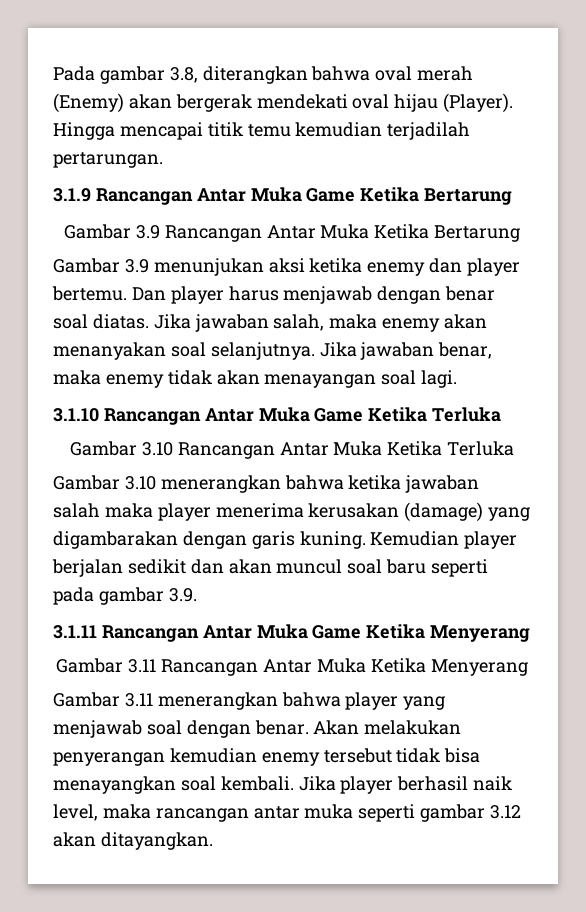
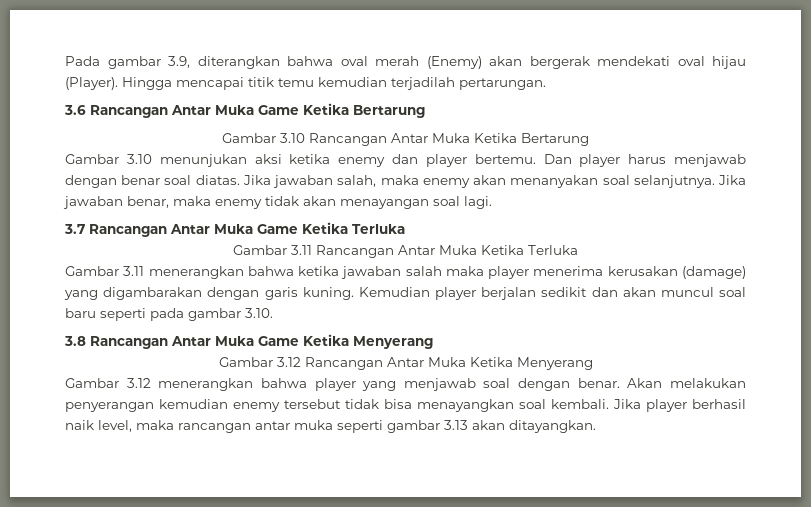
- Pada gambar 3.8, diterangkan bahwa oval merah (Enemy) akan bergerak mendekati oval hijau (Player).
+ Pada gambar 3.9, diterangkan bahwa oval merah (Enemy) akan bergerak mendekati oval hijau (Player).
- 3.1.9 Rancangan Antar Muka Game Ketika Bertarung
+ 3.6 Rancangan Antar Muka Game Ketika Bertarung
- Gambar 3.9 Rancangan Antar Muka Ketika Bertarung
+ Gambar 3.10 Rancangan Antar Muka Ketika Bertarung
- Gambar 3.9 menunjukan aksi ketika enemy dan player bertemu.
+ Gambar 3.10 menunjukan aksi ketika enemy dan player bertemu.
- 3.1.10 Rancangan Antar Muka Game Ketika Terluka
+ 3.7 Rancangan Antar Muka Game Ketika Terluka
- Gambar 3.10 Rancangan Antar Muka Ketika Terluka
+ Gambar 3.11 Rancangan Antar Muka Ketika Terluka
- Gambar 3.10 menerangkan bahwa ketika jawaban salah maka player menerima kerusakan (damage) yang digambarakan dengan garis kuning.
+ Gambar 3.11 menerangkan bahwa ketika jawaban salah maka player menerima kerusakan (damage) yang digambarakan dengan garis kuning.
- Kemudian player berjalan sedikit dan akan muncul soal baru seperti pada gambar 3.9.
- 3.1.11 Rancangan Antar Muka Game Ketika Menyerang
+ Kemudian player berjalan sedikit dan akan muncul soal baru seperti pada gambar 3.10.
+ 3.8 Rancangan Antar Muka Game Ketika Menyerang
- Gambar 3.11 Rancangan Antar Muka Ketika Menyerang
+ Gambar 3.12 Rancangan Antar Muka Ketika Menyerang
- Gambar 3.11 menerangkan bahwa player yang menjawab soal dengan benar.
+ Gambar 3.12 menerangkan bahwa player yang menjawab soal dengan benar.
- Jika player berhasil naik level, maka rancangan antar muka seperti gambar 3.12 akan ditayangkan.
+ Jika player berhasil naik level, maka rancangan antar muka seperti gambar 3.13 akan ditayangkan.

